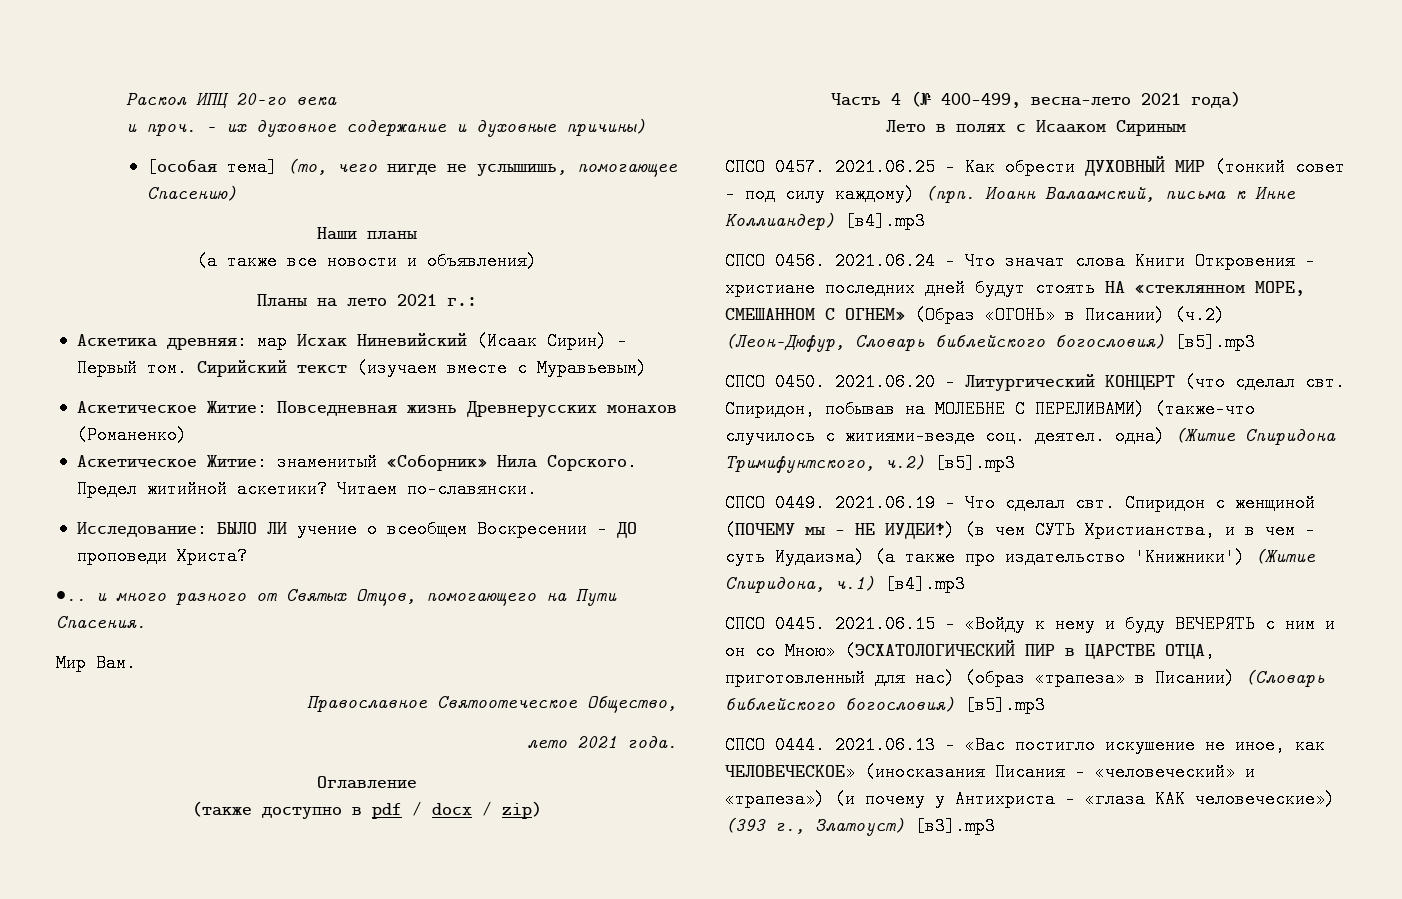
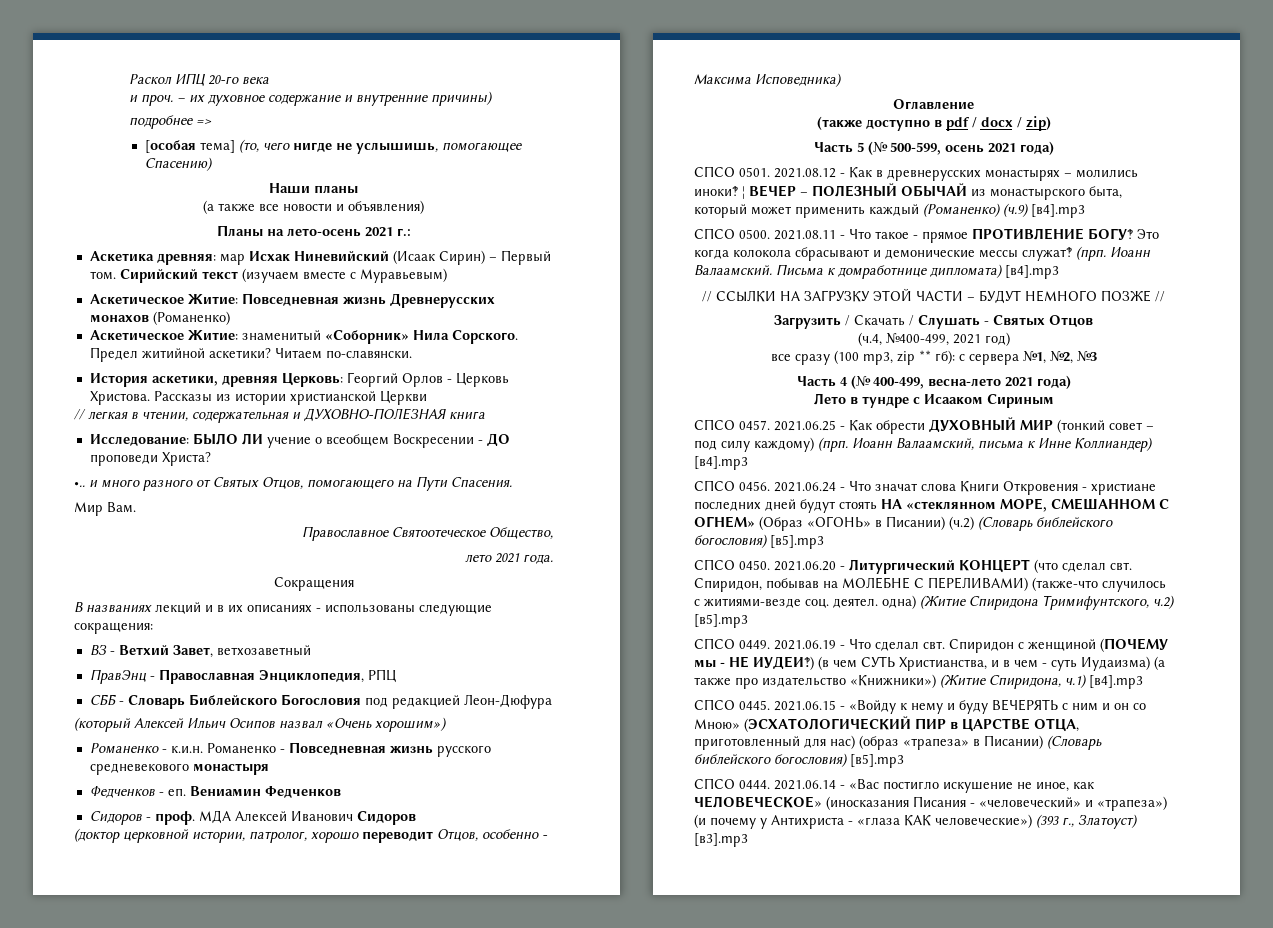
- – их духовное содержание и духовные причины)
+ – их духовное содержание и внутренние причины)
+ подробнее =>
- Планы на лето 2021 г.:
+ Планы на лето-осень 2021 г.:
+ История аскетики, древняя Церковь: Георгий Орлов - Церковь Христова. Рассказы из истории христианской Церкви
+ // легкая в чтении, содержательная и ДУХОВНО-ПОЛЕЗНАЯ книга
+ Сокращения
+ В названиях лекций и в их описаниях - использованы следующие сокращения:
+ ВЗ - Ветхий Завет, ветхозаветный
+ ПравЭнц - Православная Энциклопедия, РПЦ
+ СББ - Словарь Библейского Богословия под редакцией Леон-Дюфура
+ (который Алексей Ильич Осипов назвал «Очень хорошим»)
+ Романенко - к.и.н. Романенко - Повседневная жизнь русского средневекового монастыря
+ Федченков - еп. Вениамин Федченков
+ Сидоров - проф. МДА Алексей Иванович Сидоров
+ (доктор церковной истории, патролог, хорошо переводит Отцов, особенно - Максима Исповедника)
+ Часть 5 (№ 500-599, осень 2021 года)
+ СПСО 0501. 2021.08.12 - Как в древнерусских монастырях – молились иноки‽ ¦ ВЕЧЕР – ПОЛЕЗНЫЙ ОБЫЧАЙ из монастырского быта, который может применить каждый (Романенко) (ч.9) [в4].mp3
+ СПСО 0500. 2021.08.11 - Что такое - прямое ПРОТИВЛЕНИЕ БОГУ‽ Это когда колокола сбрасывают и демонические мессы служат‽ (прп. Иоанн Валаамский. Письма к домработнице дипломата) [в4].mp3
+ // ССЫЛКИ НА ЗАГРУЗКУ ЭТОЙ ЧАСТИ – БУДУТ НЕМНОГО ПОЗЖЕ //
+ Загрузить / Скачать / Слушать - Святых Отцов
+ (ч.4, №400-499, 2021 год)
+ все сразу (100 mp3, zip ** гб): с сервера №1, №2, №3
- Лето в полях с Исааком Сириным
+ Лето в тундре с Исааком Сириным
- 2021.06.24 - Что значат слова Книги Откровения - христиане последних дней будут стоять НА «стеклянном МОРЕ, СМЕШАННОМ С ОГНЕМ» (Образ «ОГОНЬ» в Писании) (ч.2) (Леон-Дюфур, Словарь библейского богословия) [в5].mp3
+ 2021.06.24 - Что значат слова Книги Откровения - христиане последних дней будут стоять НА «стеклянном МОРЕ, СМЕШАННОМ С ОГНЕМ» (Образ «ОГОНЬ» в Писании) (ч.2) (Словарь библейского богословия) [в5].mp3
- Спиридон с женщиной (ПОЧЕМУ мы - НЕ ИУДЕИ‽) (в чем СУТЬ Христианства, и в чем - суть Иудаизма) (а также про издательство 'Книжники') (Житие Спиридона, ч.1) [в4].mp3
+ Спиридон с женщиной (ПОЧЕМУ мы - НЕ ИУДЕИ‽) (в чем СУТЬ Христианства, и в чем - суть Иудаизма) (а также про издательство «Книжники») (Житие Спиридона, ч.1) [в4].mp3
- 2021.06.13 - «Вас постигло искушение не иное, как ЧЕЛОВЕЧЕСКОЕ» (иносказания Писания - «человеческий» и «трапеза») (и почему у Антихриста - «глаза КАК человеческие») (393 г., Златоуст) [в3].mp3
+ 2021.06.14 - «Вас постигло искушение не иное, как ЧЕЛОВЕЧЕСКОЕ» (иносказания Писания - «человеческий» и «трапеза») (и почему у Антихриста - «глаза КАК человеческие») (393 г., Златоуст) [в3].mp3

